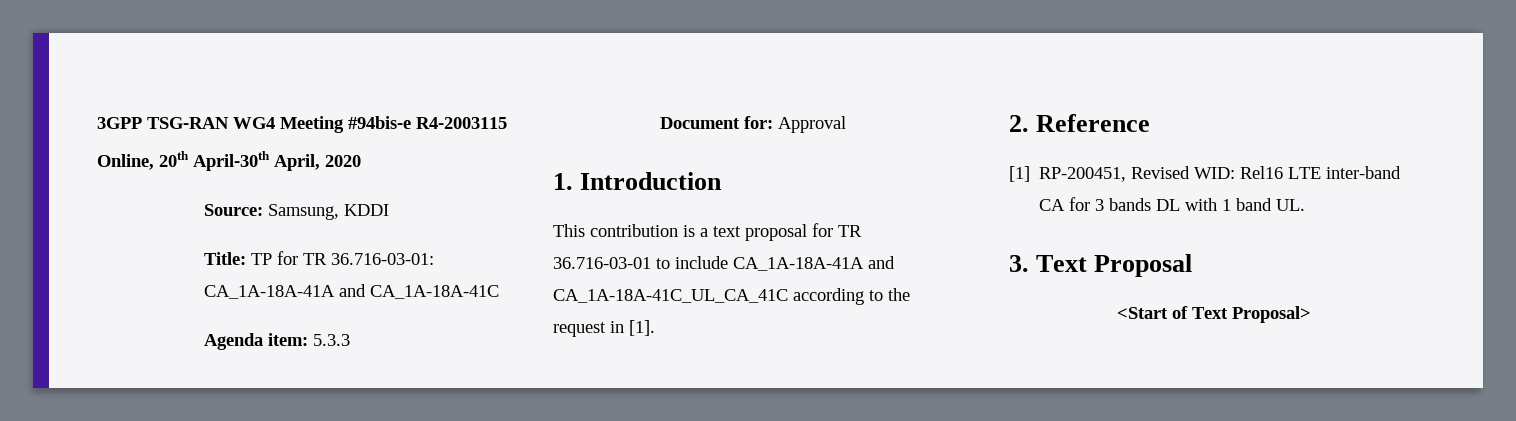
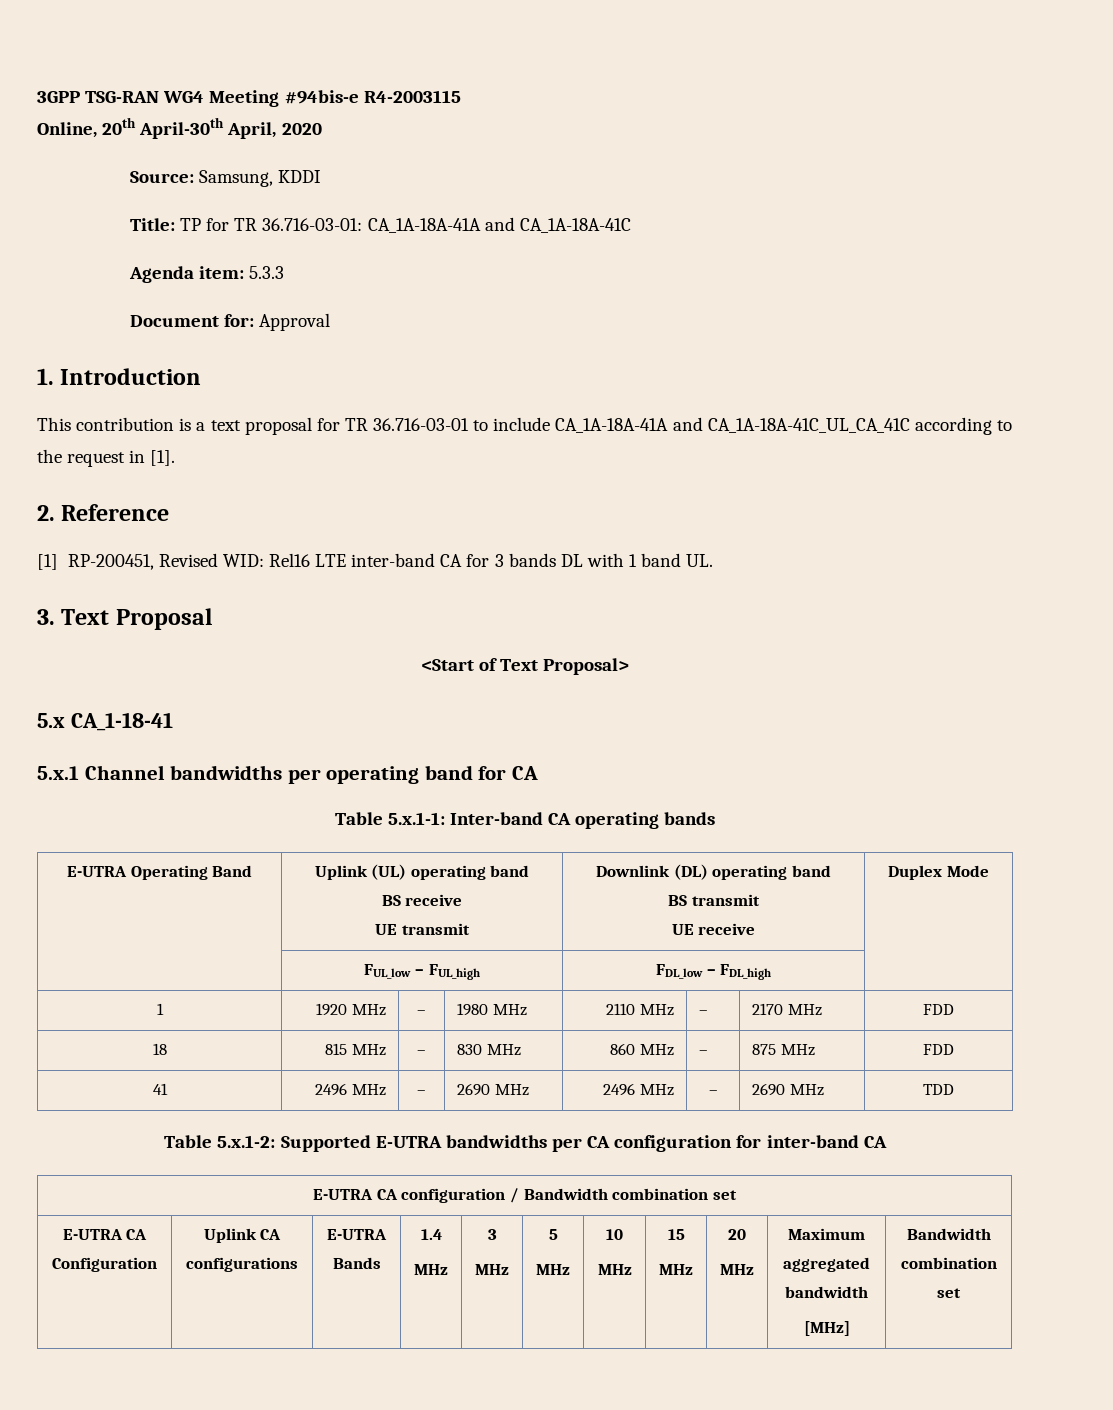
+ 5.x CA_1-18-41
+ 5.x.1 Channel bandwidths per operating band for CA
+ Table 5.x.1-1: Inter-band CA operating bands
+ E-UTRA Operating Band | Uplink (UL) operating band
+ BS receive
+ UE transmit | Downlink (DL) operating band
+ BS transmit
+ UE receive | Duplex Mode
+ | FUL_low – FUL_high | FDL_low – FDL_high |
+ 1 | 1920 MHz | – | 1980 MHz | 2110 MHz | – | 2170 MHz | FDD
+ 18 | 815 MHz | – | 830 MHz | 860 MHz | – | 875 MHz | FDD
+ 41 | 2496 MHz | – | 2690 MHz | 2496 MHz | – | 2690 MHz | TDD
+ Table 5.x.1-2: Supported E-UTRA bandwidths per CA configuration for inter-band CA
+ E-UTRA CA configuration / Bandwidth combination set
+ E-UTRA CA Configuration | Uplink CA configurations | E-UTRA Bands | 1.4
+ MHz | 3
+ MHz | 5
+ MHz | 10
+ MHz | 15
+ MHz | 20
+ MHz | Maximum aggregated bandwidth
+ [MHz] | Bandwidth combination set

